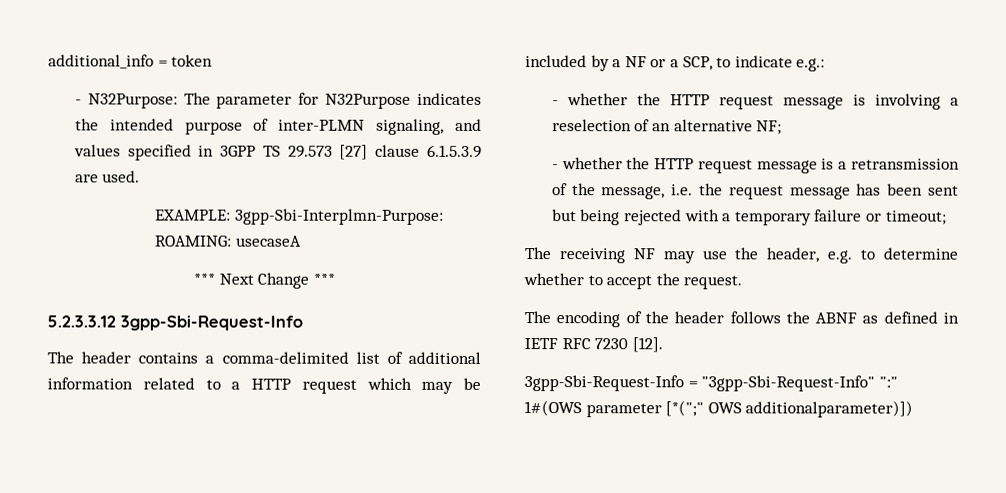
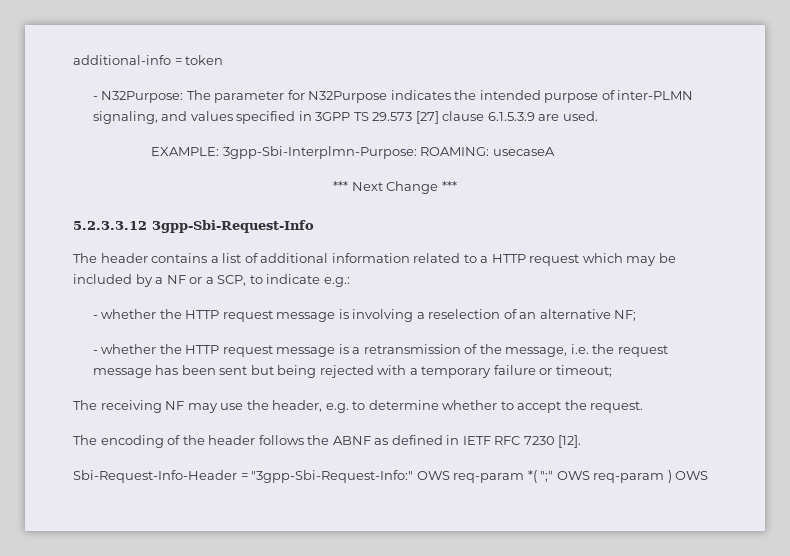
- additional_info = token
+ additional-info = token
- The header contains a comma-delimited list of additional information related to a HTTP request which may be included by a NF or a SCP, to indicate e.g.:
+ The header contains a list of additional information related to a HTTP request which may be included by a NF or a SCP, to indicate e.g.:
- 3gpp-Sbi-Request-Info = "3gpp-Sbi-Request-Info" ":" 1#(OWS parameter [*(";" OWS additionalparameter)])
+ Sbi-Request-Info-Header = "3gpp-Sbi-Request-Info:" OWS req-param *( ";" OWS req-param ) OWS

